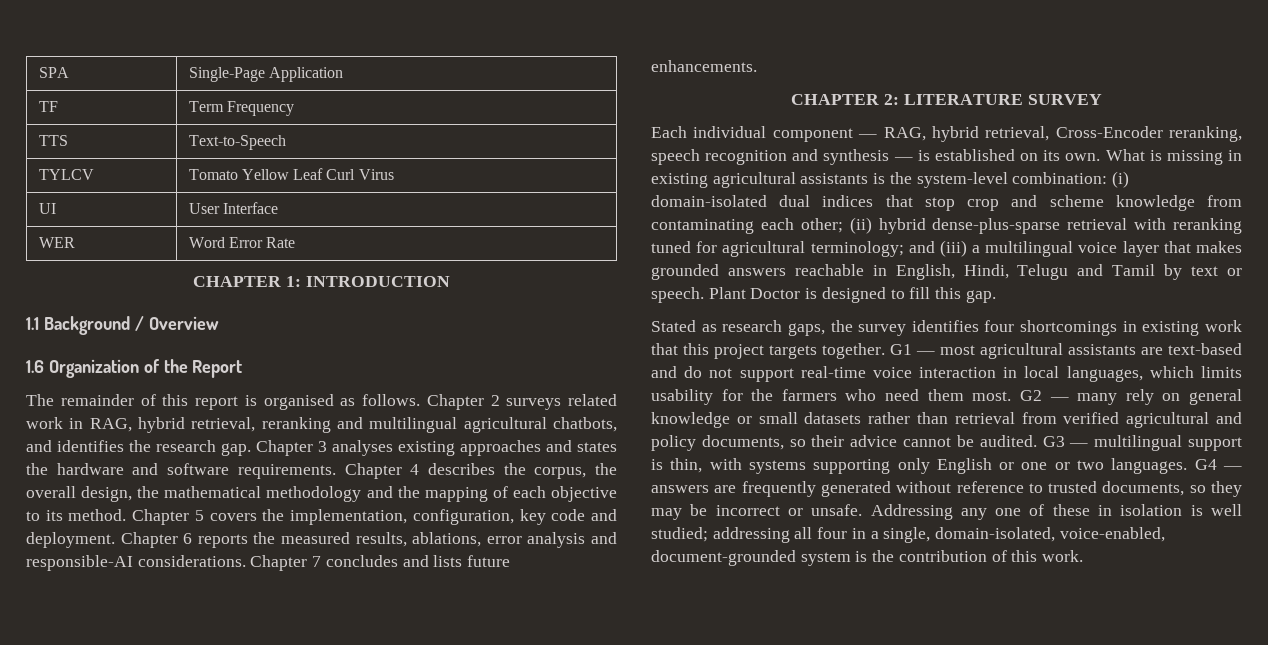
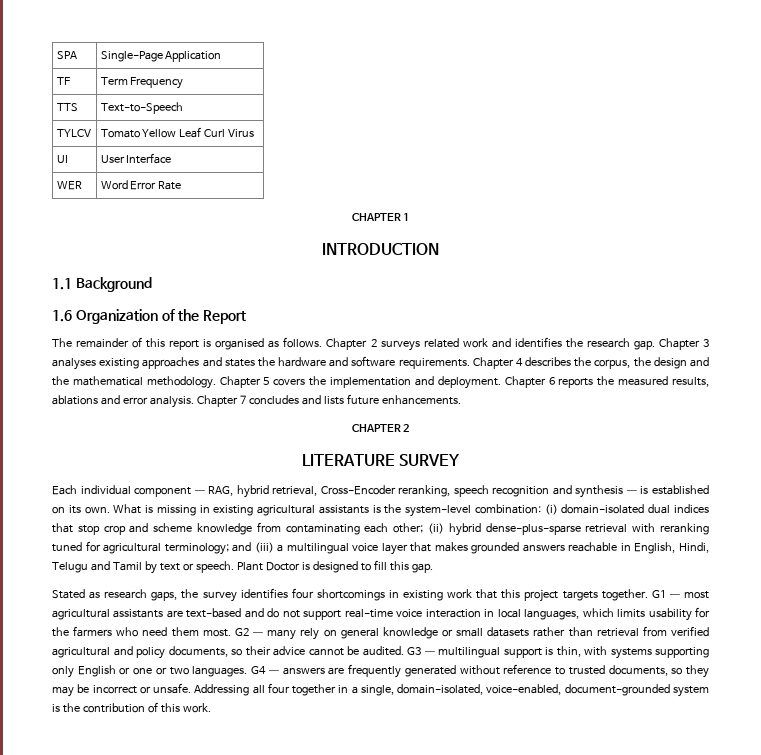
- CHAPTER 1: INTRODUCTION
+ CHAPTER 1
+ INTRODUCTION
- 1.1 Background / Overview
+ 1.1 Background
- Chapter 2 surveys related work in RAG, hybrid retrieval, reranking and multilingual agricultural chatbots, and identifies the research gap.
+ Chapter 2 surveys related work and identifies the research gap.
- Chapter 4 describes the corpus, the overall design, the mathematical methodology and the mapping of each objective to its method. Chapter 5 covers the implementation, configuration, key code and deployment.
+ Chapter 4 describes the corpus, the design and the mathematical methodology. Chapter 5 covers the implementation and deployment.
- Chapter 6 reports the measured results, ablations, error analysis and responsible-AI considerations.
+ Chapter 6 reports the measured results, ablations and error analysis.
- CHAPTER 2: LITERATURE SURVEY
+ CHAPTER 2
+ LITERATURE SURVEY
- Addressing any one of these in isolation is well studied; addressing all four in a single, domain-isolated, voice-enabled, document-grounded system is the contribution of this work.
+ Addressing all four together in a single, domain-isolated, voice-enabled, document-grounded system is the contribution of this work.

